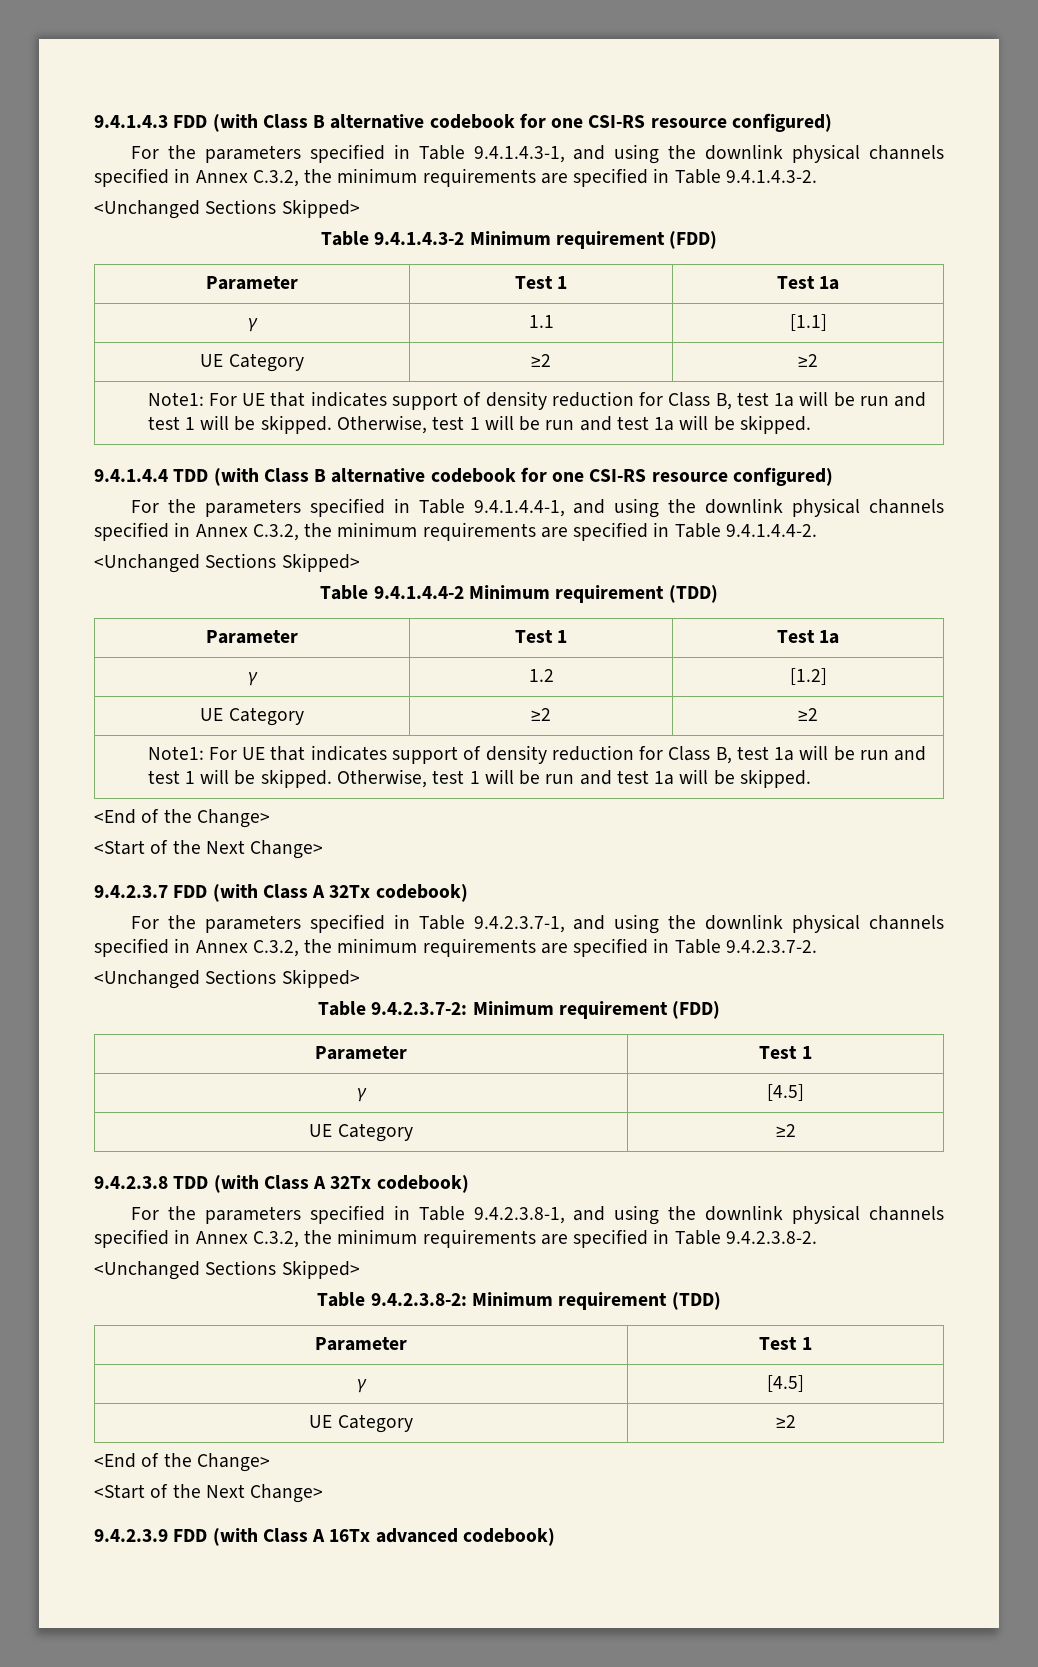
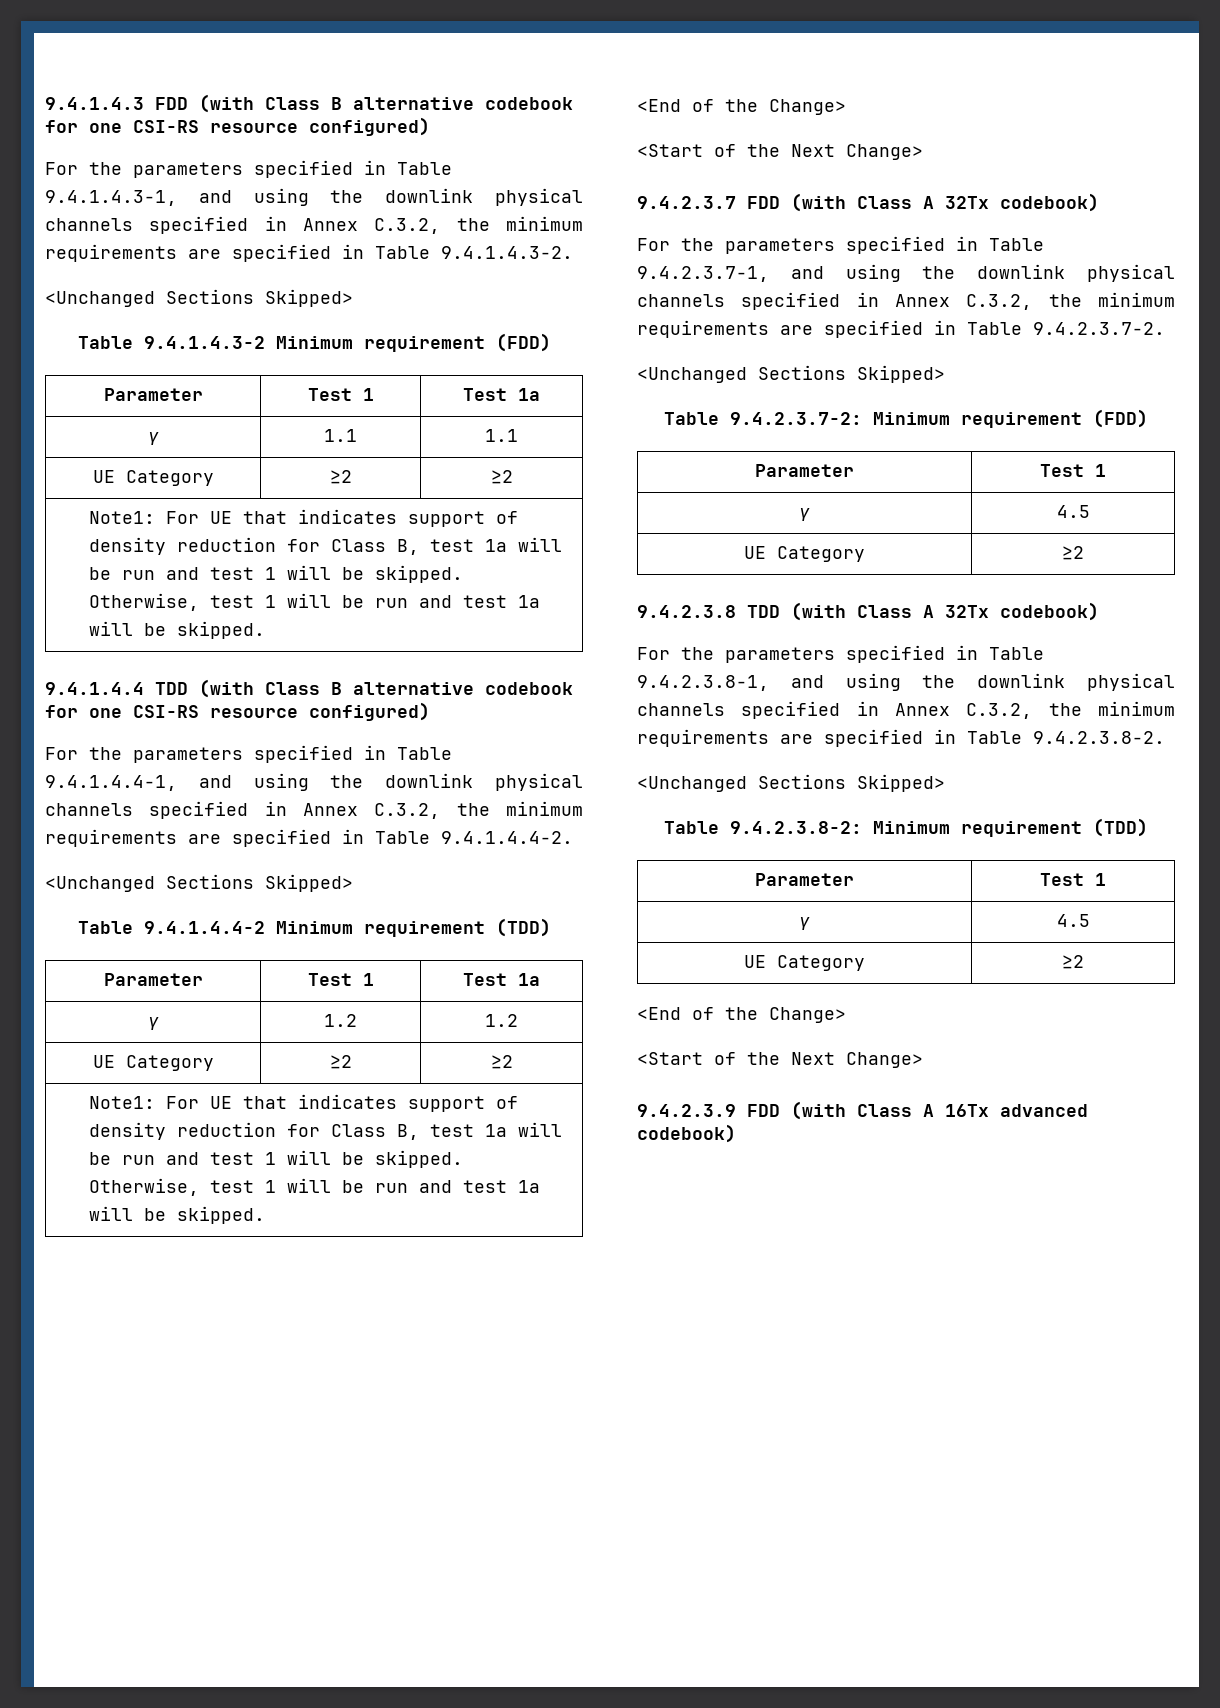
- γ | 1.1 | [1.1]
+ γ | 1.1 | 1.1
- γ | 1.2 | [1.2]
+ γ | 1.2 | 1.2
  Table 9.4.2.3.7-2: Minimum requirement (FDD)
  Parameter | Test 1
- γ | [4.5]
+ γ | 4.5
  Table 9.4.2.3.8-2: Minimum requirement (TDD)
  Parameter | Test 1
- γ | [4.5]
+ γ | 4.5

